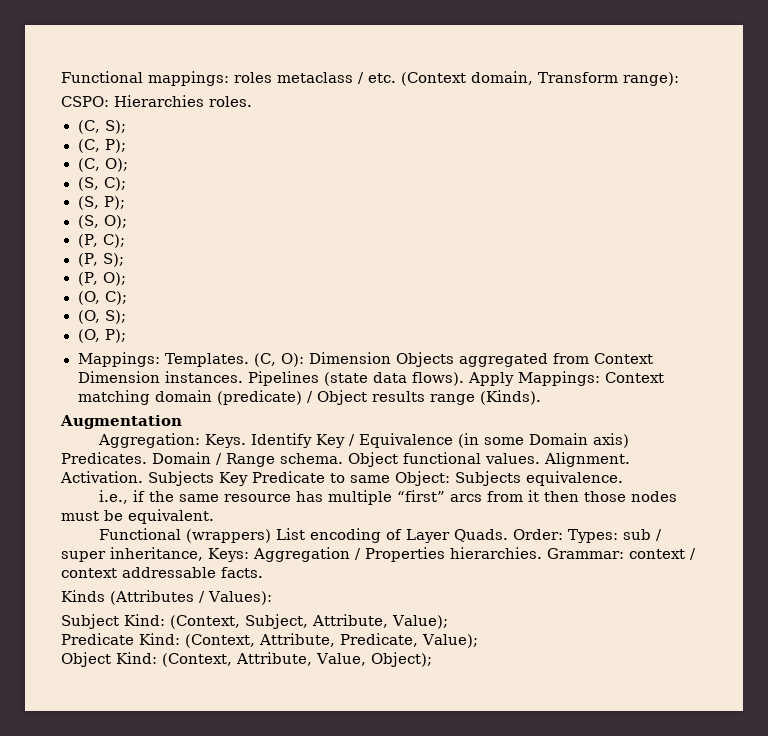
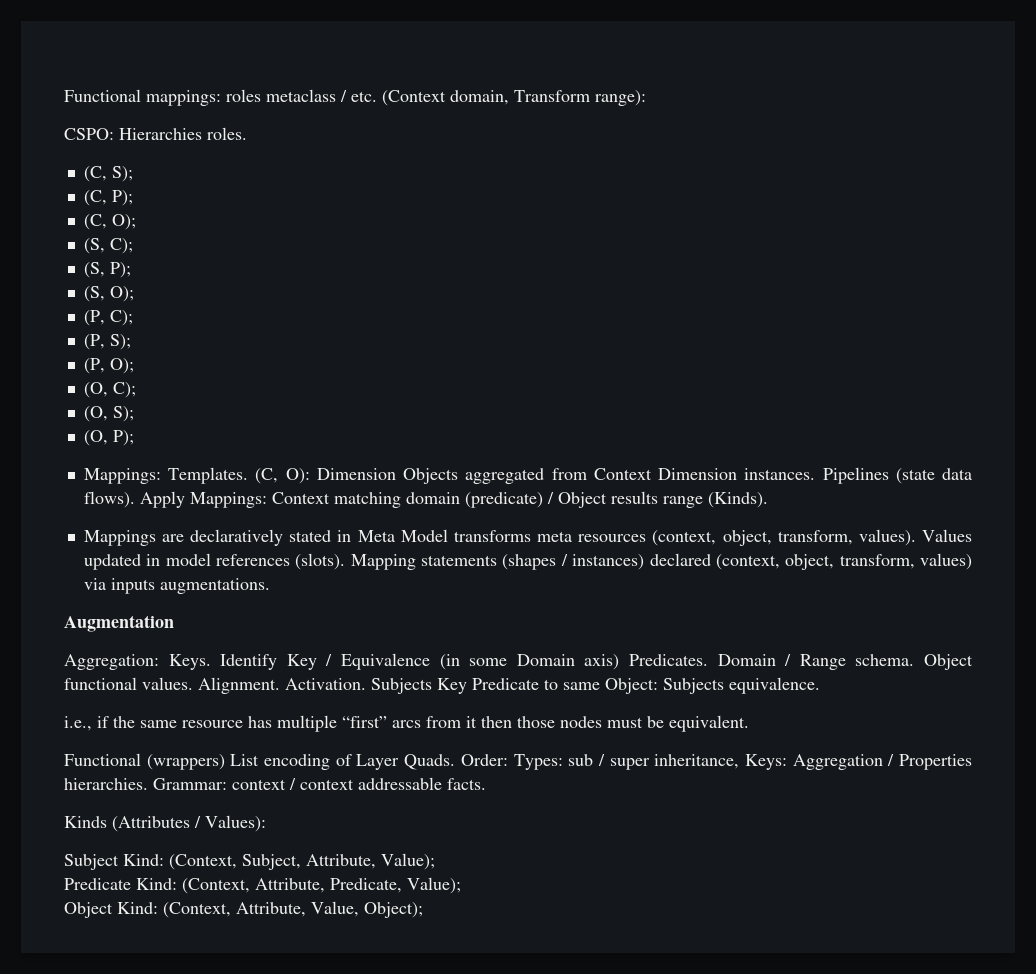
+ Mappings are declaratively stated in Meta Model transforms meta resources (context, object, transform, values). Values updated in model references (slots). Mapping statements (shapes / instances) declared (context, object, transform, values) via inputs augmentations.

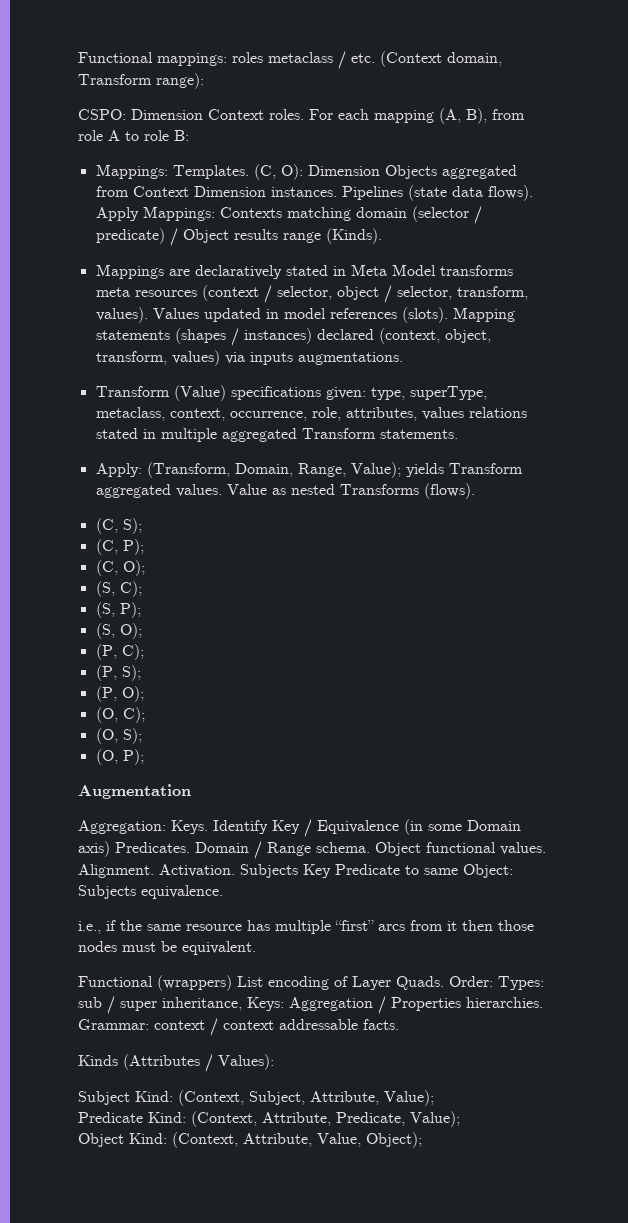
- CSPO: Hierarchies roles.
+ CSPO: Dimension Context roles. For each mapping (A, B), from role A to role B:
+ Mappings: Templates. (C, O): Dimension Objects aggregated from Context Dimension instances. Pipelines (state data flows). Apply Mappings: Contexts matching domain (selector / predicate) / Object results range (Kinds).
+ Mappings are declaratively stated in Meta Model transforms meta resources (context / selector, object / selector, transform, values). Values updated in model references (slots). Mapping statements (shapes / instances) declared (context, object, transform, values) via inputs augmentations.
+ Transform (Value) specifications given: type, superType, metaclass, context, occurrence, role, attributes, values relations stated in multiple aggregated Transform statements.
+ Apply: (Transform, Domain, Range, Value); yields Transform aggregated values. Value as nested Transforms (flows).
- Mappings: Templates. (C, O): Dimension Objects aggregated from Context Dimension instances. Pipelines (state data flows). Apply Mappings: Context matching domain (predicate) / Object results range (Kinds).
- Mappings are declaratively stated in Meta Model transforms meta resources (context, object, transform, values). Values updated in model references (slots). Mapping statements (shapes / instances) declared (context, object, transform, values) via inputs augmentations.

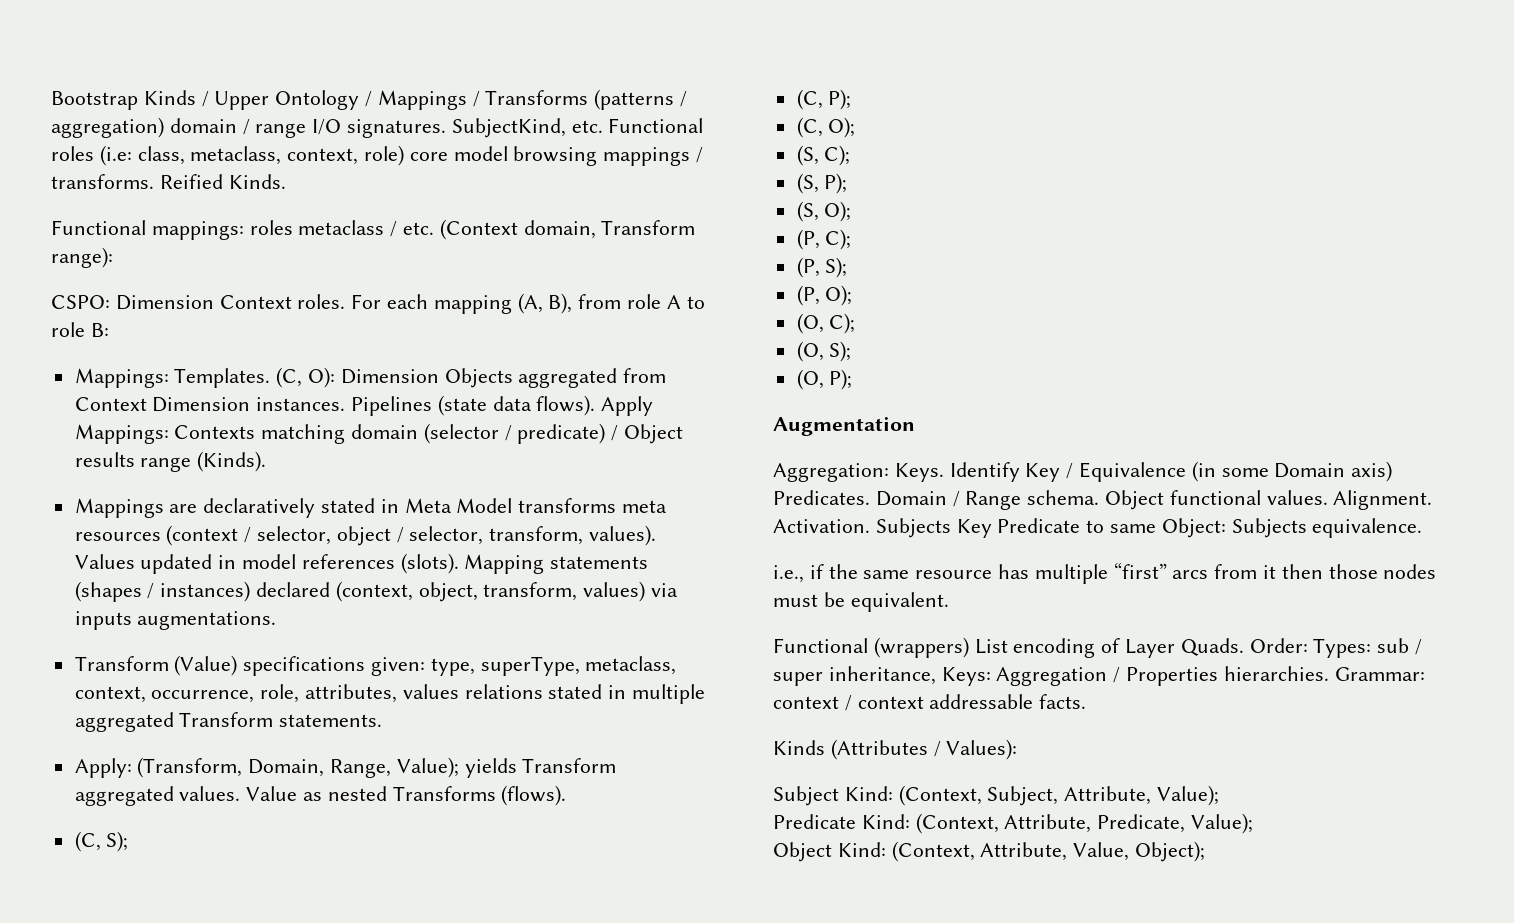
+ Bootstrap Kinds / Upper Ontology / Mappings / Transforms (patterns / aggregation) domain / range I/O signatures. SubjectKind, etc. Functional roles (i.e: class, metaclass, context, role) core model browsing mappings / transforms. Reified Kinds.

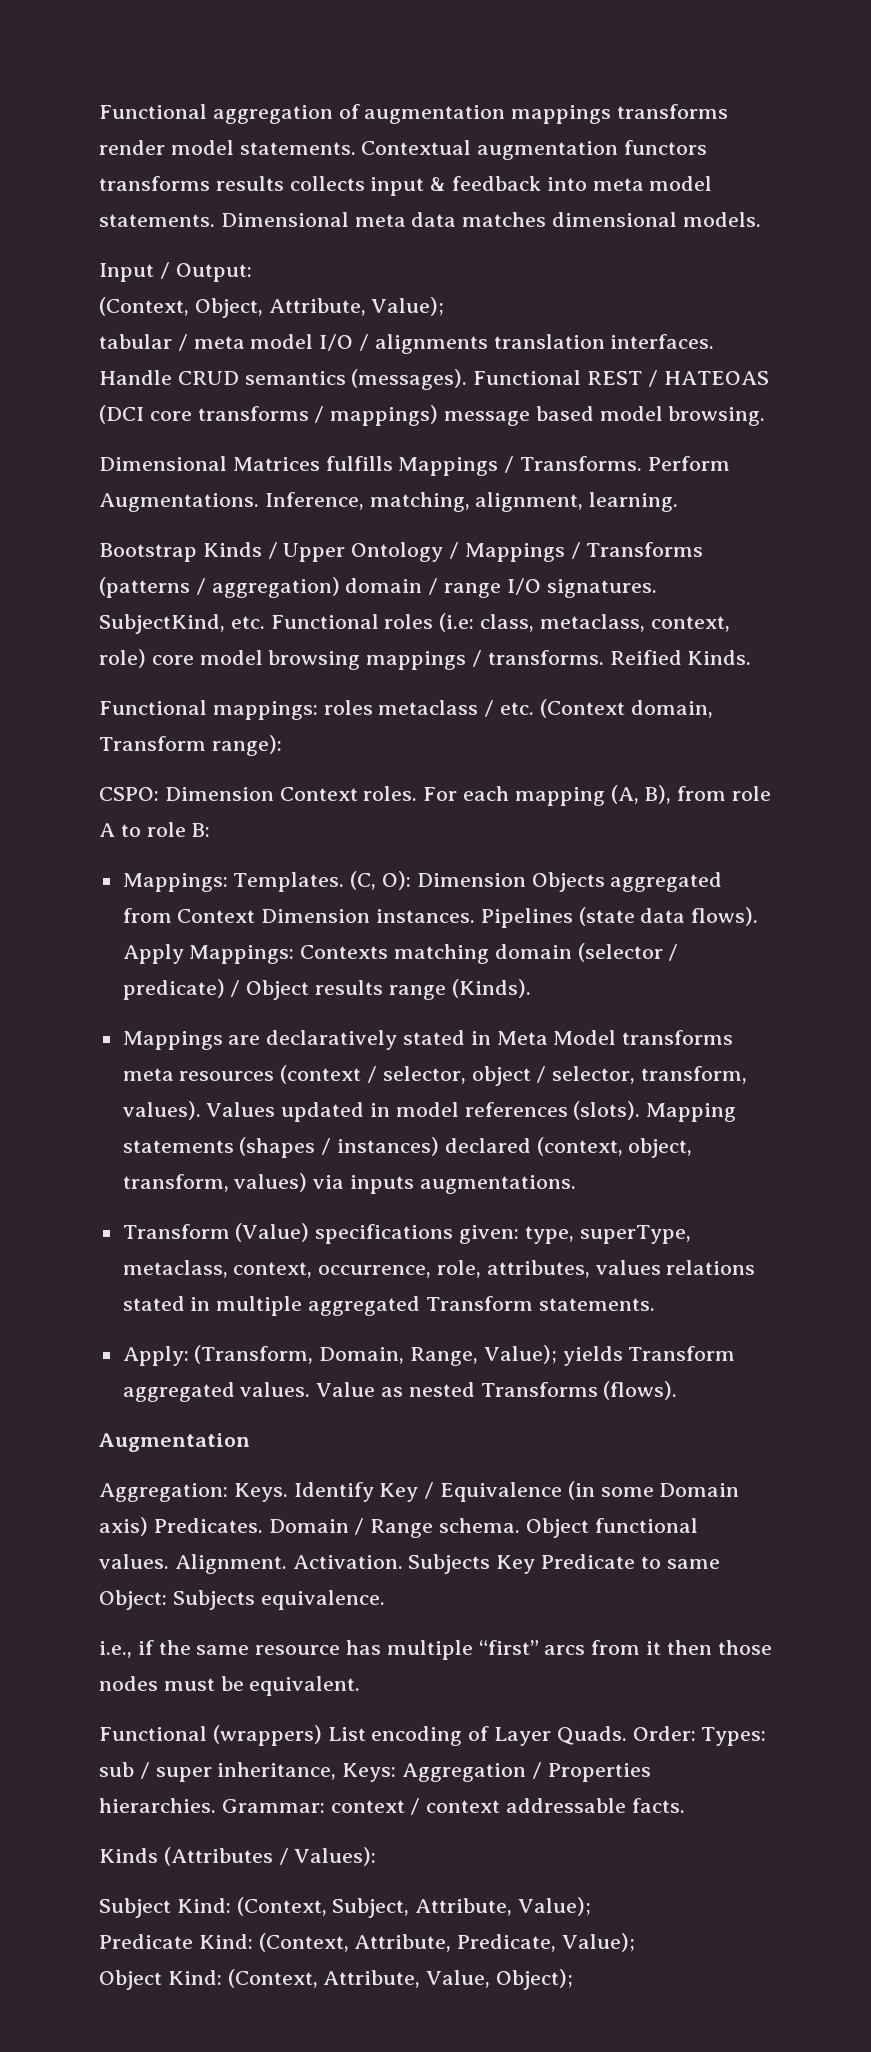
+ Functional aggregation of augmentation mappings transforms render model statements. Contextual augmentation functors transforms results collects input & feedback into meta model statements. Dimensional meta data matches dimensional models.
+ Input / Output:
+ (Context, Object, Attribute, Value);
+ tabular / meta model I/O / alignments translation interfaces. Handle CRUD semantics (messages). Functional REST / HATEOAS (DCI core transforms / mappings) message based model browsing.
+ Dimensional Matrices fulfills Mappings / Transforms. Perform Augmentations. Inference, matching, alignment, learning.
- (C, S);
- (C, P);
- (C, O);
- (S, C);
- (S, P);
- (S, O);
- (P, C);
- (P, S);
- (P, O);
- (O, C);
- (O, S);
- (O, P);

